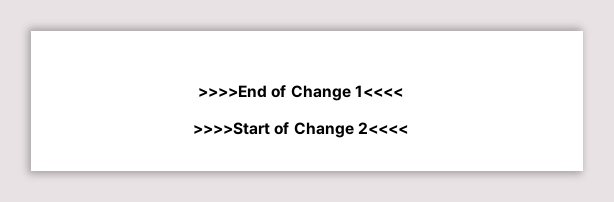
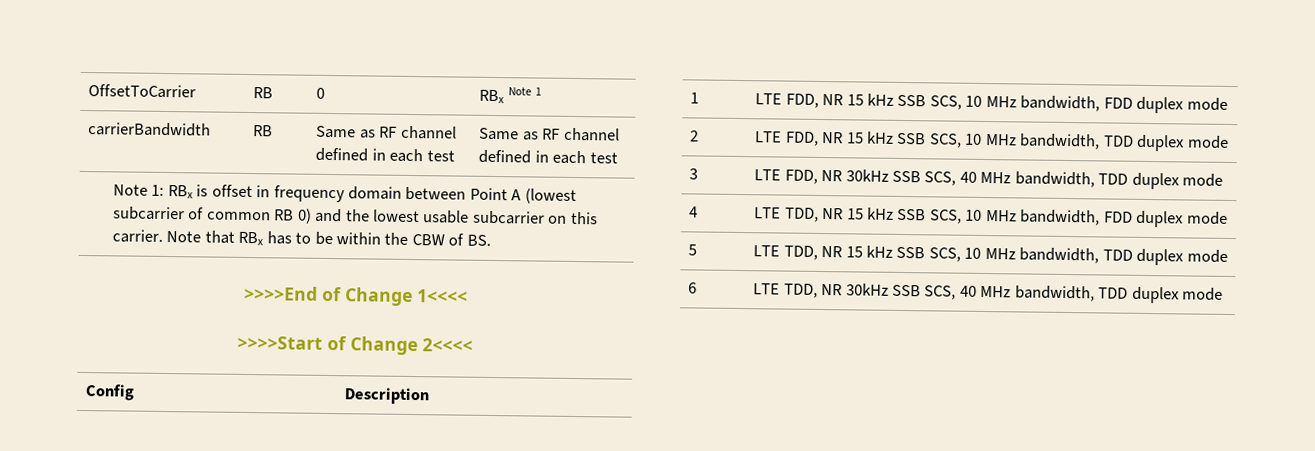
+ OffsetToCarrier | RB | 0 | RBx Note 1
+ carrierBandwidth | RB | Same as RF channel defined in each test | Same as RF channel defined in each test
+ Note 1: RBx is offset in frequency domain between Point A (lowest subcarrier of common RB 0) and the lowest usable subcarrier on this carrier. Note that RBx has to be within the CBW of BS.
+ Config | Description
+ 1 | LTE FDD, NR 15 kHz SSB SCS, 10 MHz bandwidth, FDD duplex mode
+ 2 | LTE FDD, NR 15 kHz SSB SCS, 10 MHz bandwidth, TDD duplex mode
+ 3 | LTE FDD, NR 30kHz SSB SCS, 40 MHz bandwidth, TDD duplex mode
+ 4 | LTE TDD, NR 15 kHz SSB SCS, 10 MHz bandwidth, FDD duplex mode
+ 5 | LTE TDD, NR 15 kHz SSB SCS, 10 MHz bandwidth, TDD duplex mode
+ 6 | LTE TDD, NR 30kHz SSB SCS, 40 MHz bandwidth, TDD duplex mode

